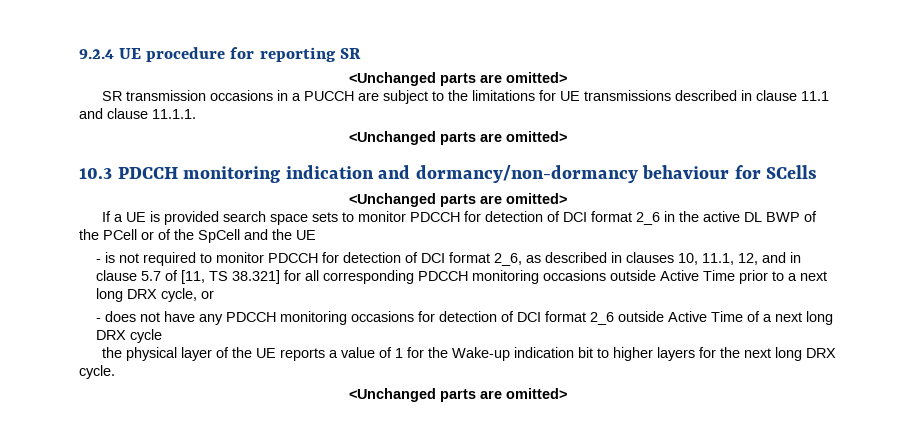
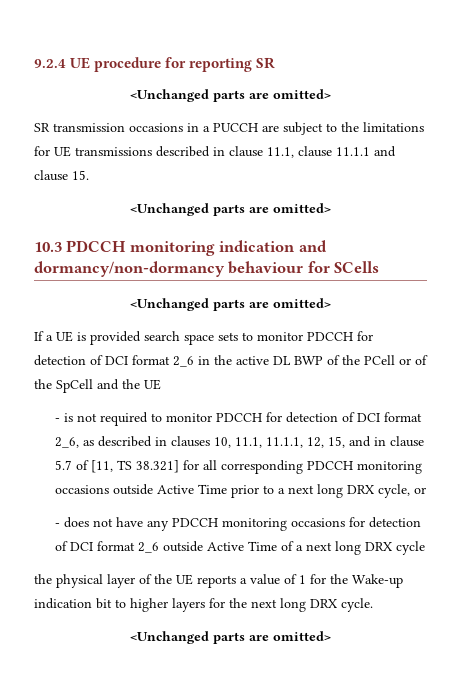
- SR transmission occasions in a PUCCH are subject to the limitations for UE transmissions described in clause 11.1 and clause 11.1.1.
+ SR transmission occasions in a PUCCH are subject to the limitations for UE transmissions described in clause 11.1, clause 11.1.1 and clause 15.
- - is not required to monitor PDCCH for detection of DCI format 2_6, as described in clauses 10, 11.1, 12, and in clause 5.7 of [11, TS 38.321] for all corresponding PDCCH monitoring occasions outside Active Time prior to a next long DRX cycle, or
+ - is not required to monitor PDCCH for detection of DCI format 2_6, as described in clauses 10, 11.1, 11.1.1, 12, 15, and in clause 5.7 of [11, TS 38.321] for all corresponding PDCCH monitoring occasions outside Active Time prior to a next long DRX cycle, or

